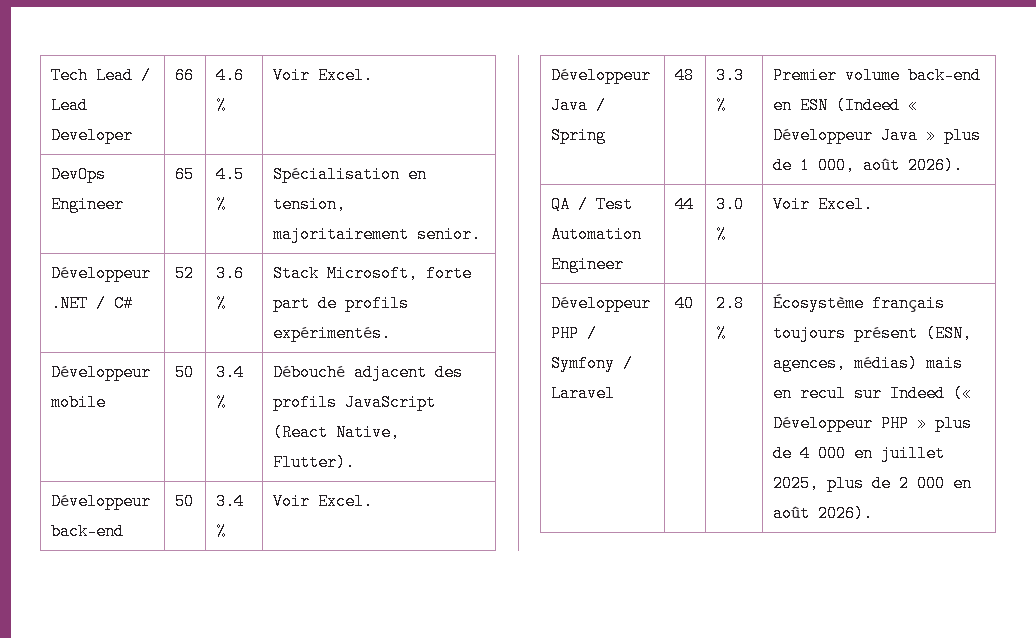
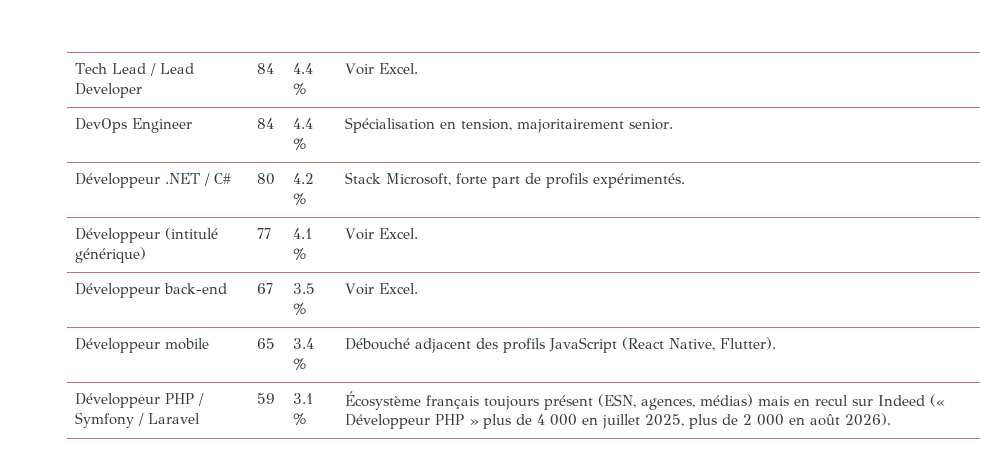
- Tech Lead / Lead Developer | 66 | 4.6 % | Voir Excel.
+ Tech Lead / Lead Developer | 84 | 4.4 % | Voir Excel.
- DevOps Engineer | 65 | 4.5 % | Spécialisation en tension, majoritairement senior.
+ DevOps Engineer | 84 | 4.4 % | Spécialisation en tension, majoritairement senior.
- Développeur .NET / C# | 52 | 3.6 % | Stack Microsoft, forte part de profils expérimentés.
+ Développeur .NET / C# | 80 | 4.2 % | Stack Microsoft, forte part de profils expérimentés.
+ Développeur (intitulé générique) | 77 | 4.1 % | Voir Excel.
+ Développeur back-end | 67 | 3.5 % | Voir Excel.
- Développeur mobile | 50 | 3.4 % | Débouché adjacent des profils JavaScript (React Native, Flutter).
+ Développeur mobile | 65 | 3.4 % | Débouché adjacent des profils JavaScript (React Native, Flutter).
- Développeur back-end | 50 | 3.4 % | Voir Excel.
- Développeur Java / Spring | 48 | 3.3 % | Premier volume back-end en ESN (Indeed « Développeur Java » plus de 1 000, août 2026).
- QA / Test Automation Engineer | 44 | 3.0 % | Voir Excel.
- Développeur PHP / Symfony / Laravel | 40 | 2.8 % | Écosystème français toujours présent (ESN, agences, médias) mais en recul sur Indeed (« Développeur PHP » plus de 4 000 en juillet 2025, plus de 2 000 en août 2026).
+ Développeur PHP / Symfony / Laravel | 59 | 3.1 % | Écosystème français toujours présent (ESN, agences, médias) mais en recul sur Indeed (« Développeur PHP » plus de 4 000 en juillet 2025, plus de 2 000 en août 2026).

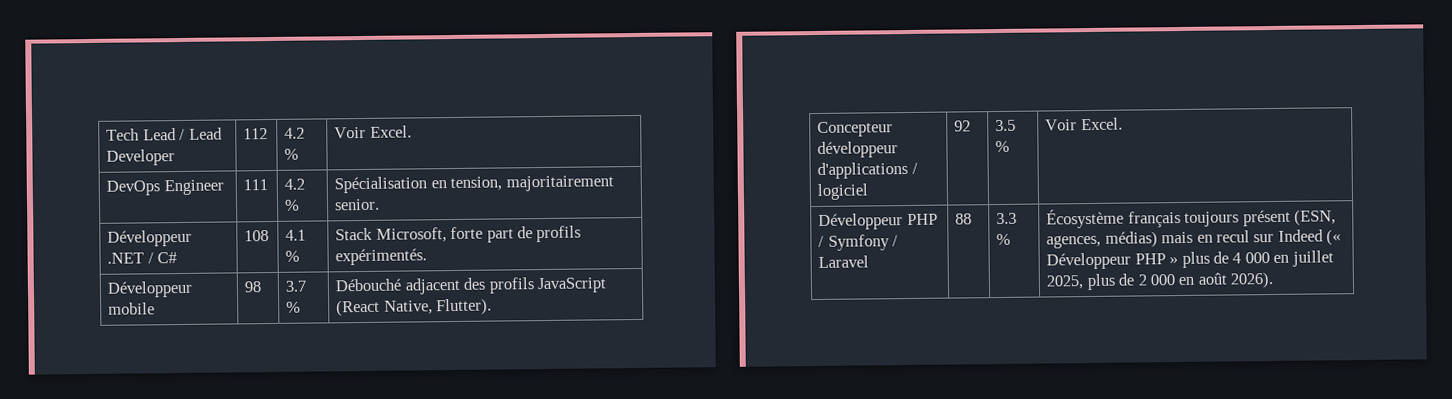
- Tech Lead / Lead Developer | 84 | 4.4 % | Voir Excel.
+ Tech Lead / Lead Developer | 112 | 4.2 % | Voir Excel.
- DevOps Engineer | 84 | 4.4 % | Spécialisation en tension, majoritairement senior.
+ DevOps Engineer | 111 | 4.2 % | Spécialisation en tension, majoritairement senior.
- Développeur .NET / C# | 80 | 4.2 % | Stack Microsoft, forte part de profils expérimentés.
+ Développeur .NET / C# | 108 | 4.1 % | Stack Microsoft, forte part de profils expérimentés.
- Développeur (intitulé générique) | 77 | 4.1 % | Voir Excel.
- Développeur back-end | 67 | 3.5 % | Voir Excel.
- Développeur mobile | 65 | 3.4 % | Débouché adjacent des profils JavaScript (React Native, Flutter).
+ Développeur mobile | 98 | 3.7 % | Débouché adjacent des profils JavaScript (React Native, Flutter).
+ Concepteur développeur d'applications / logiciel | 92 | 3.5 % | Voir Excel.
- Développeur PHP / Symfony / Laravel | 59 | 3.1 % | Écosystème français toujours présent (ESN, agences, médias) mais en recul sur Indeed (« Développeur PHP » plus de 4 000 en juillet 2025, plus de 2 000 en août 2026).
+ Développeur PHP / Symfony / Laravel | 88 | 3.3 % | Écosystème français toujours présent (ESN, agences, médias) mais en recul sur Indeed (« Développeur PHP » plus de 4 000 en juillet 2025, plus de 2 000 en août 2026).

